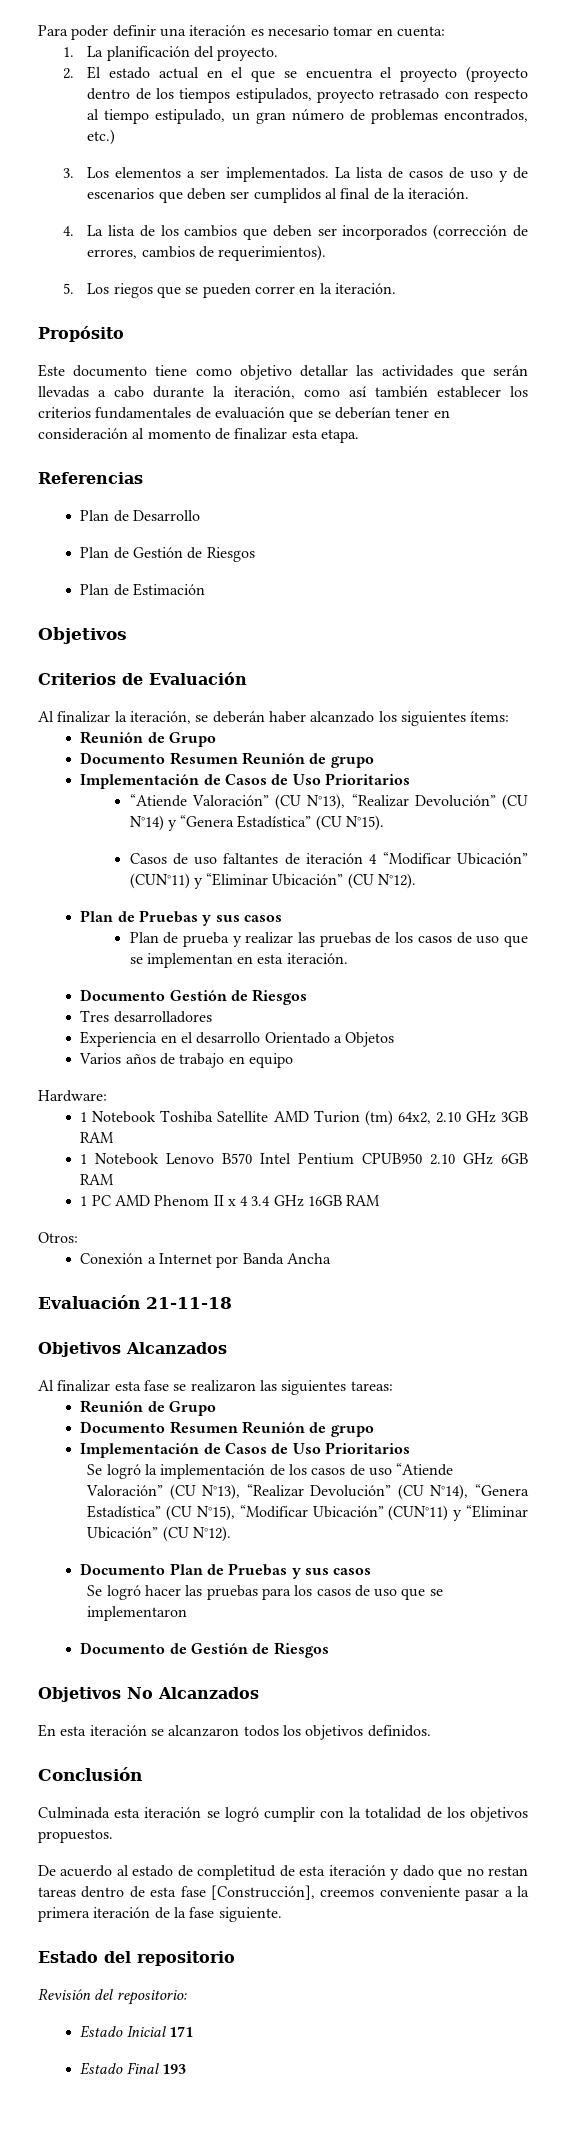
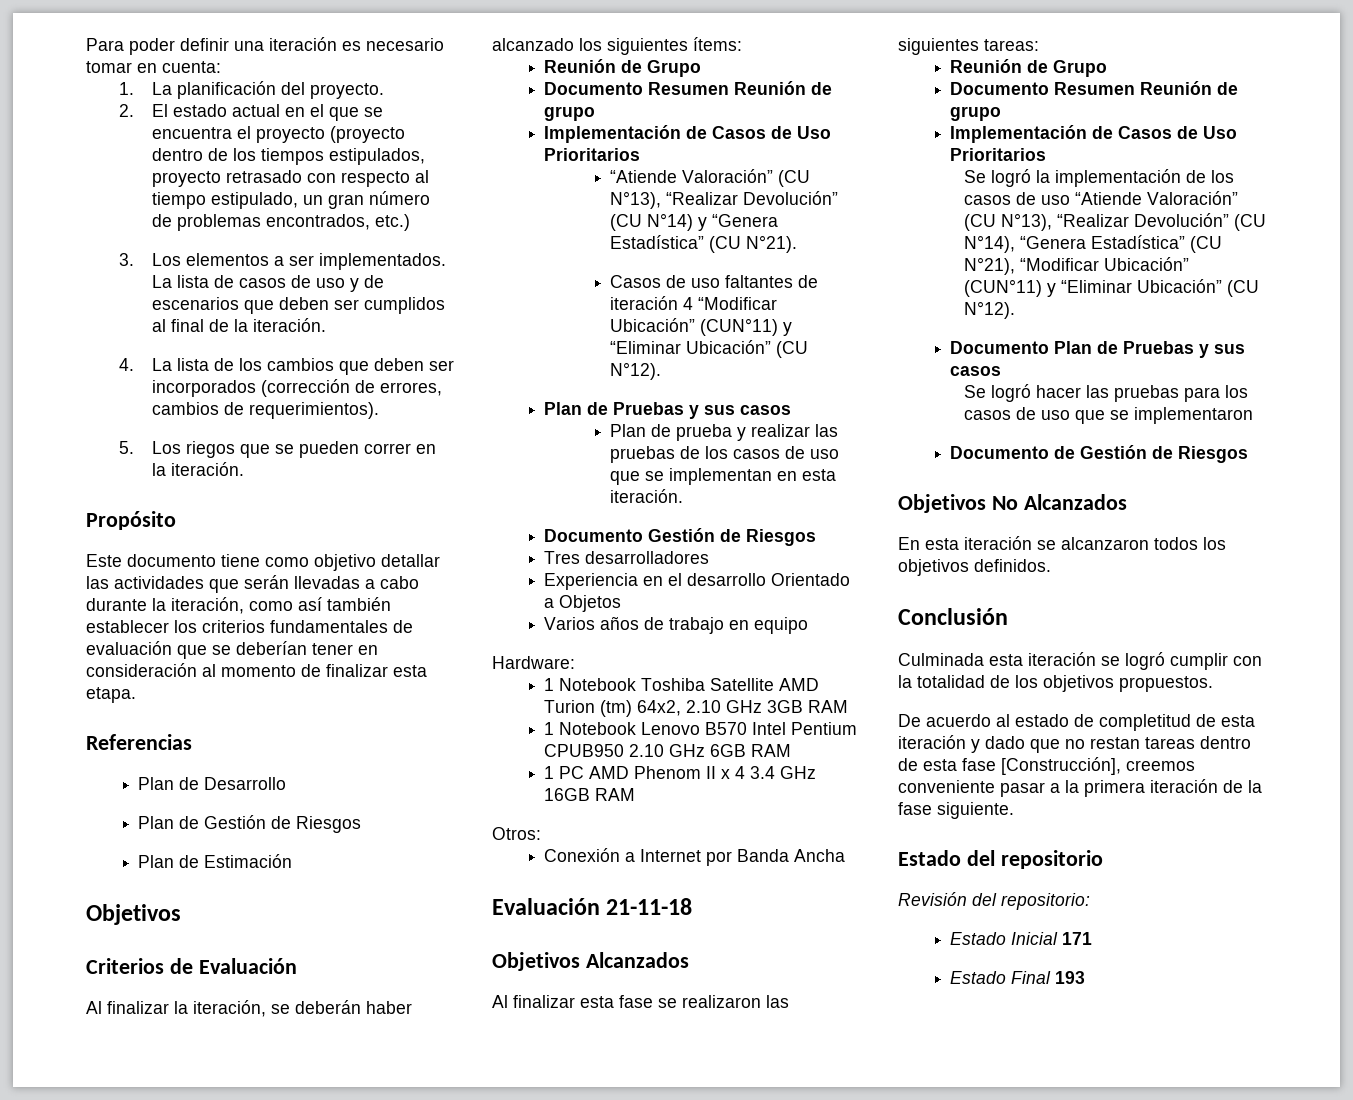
- “Atiende Valoración” (CU N°13), “Realizar Devolución” (CU N°14) y “Genera Estadística” (CU N°15).
+ “Atiende Valoración” (CU N°13), “Realizar Devolución” (CU N°14) y “Genera Estadística” (CU N°21).
- Se logró la implementación de los casos de uso “Atiende Valoración” (CU N°13), “Realizar Devolución” (CU N°14), “Genera Estadística” (CU N°15), “Modificar Ubicación” (CUN°11) y “Eliminar Ubicación” (CU N°12).
+ Se logró la implementación de los casos de uso “Atiende Valoración” (CU N°13), “Realizar Devolución” (CU N°14), “Genera Estadística” (CU N°21), “Modificar Ubicación” (CUN°11) y “Eliminar Ubicación” (CU N°12).

